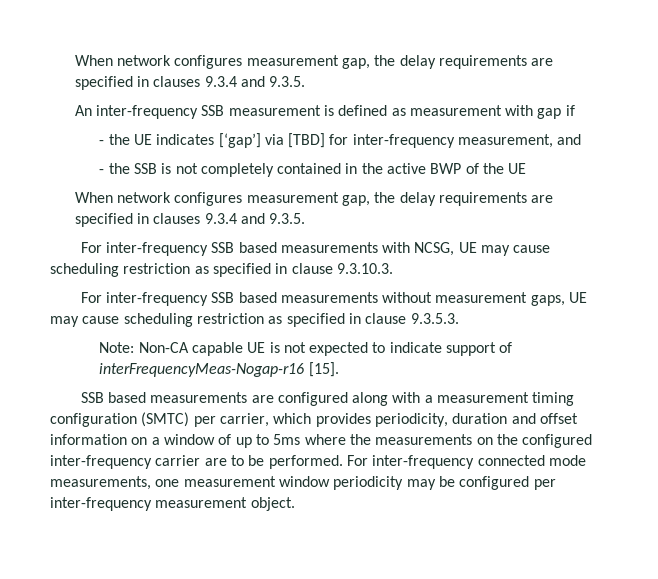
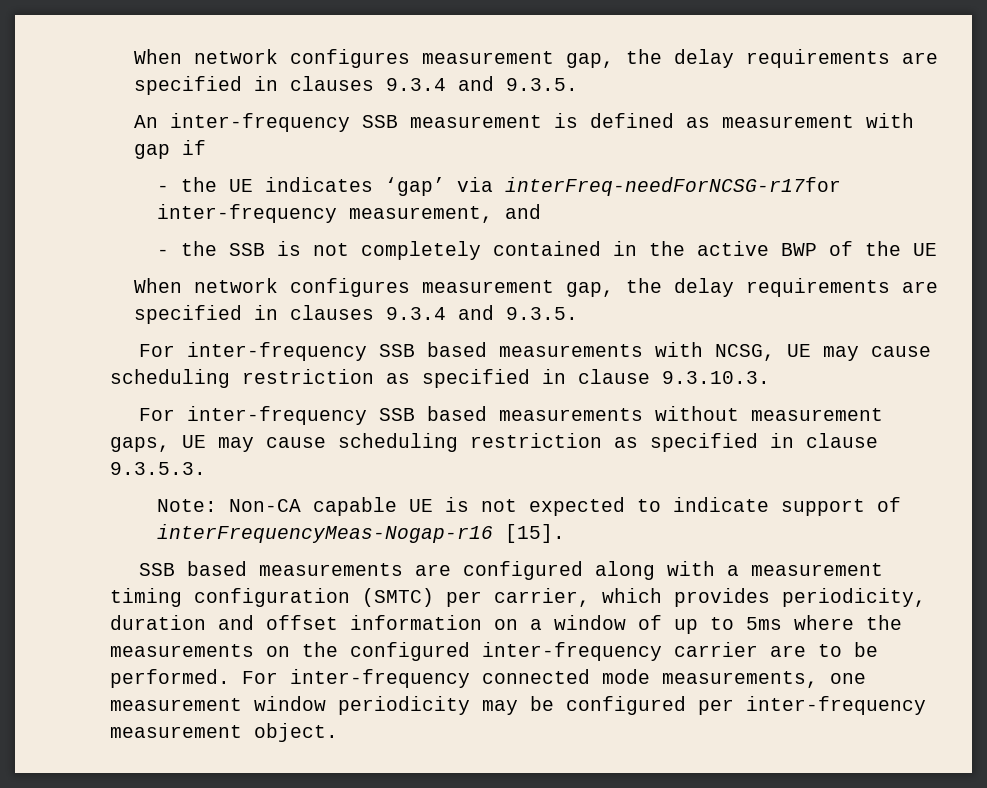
- - the UE indicates [‘gap’] via [TBD] for inter-frequency measurement, and
+ - the UE indicates ‘gap’ via interFreq-needForNCSG-r17for inter-frequency measurement, and

